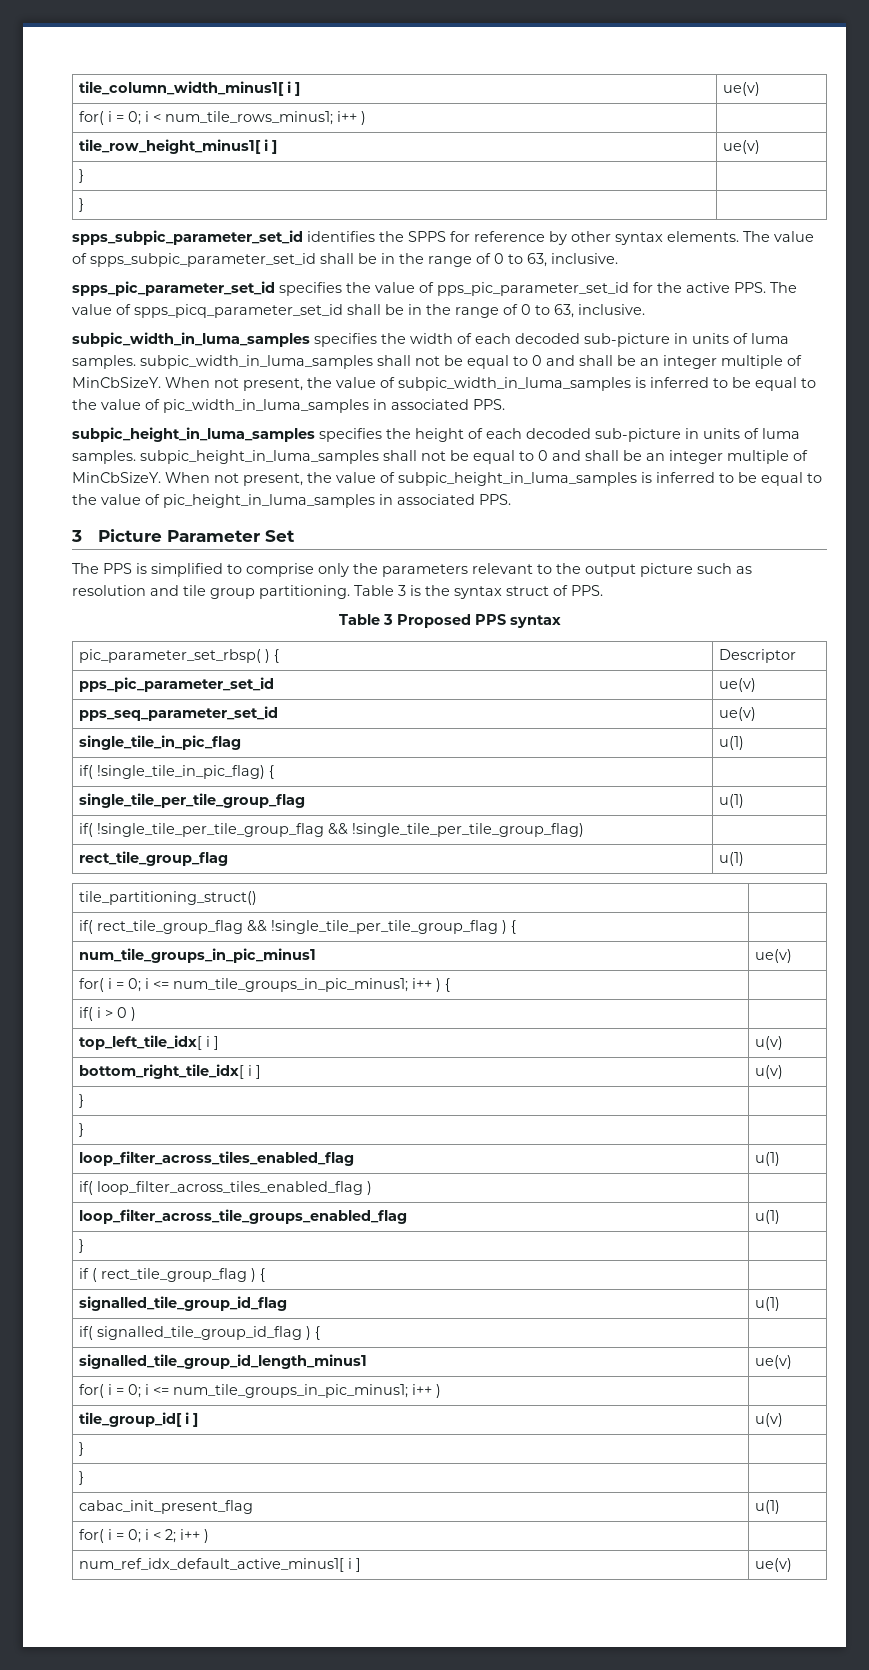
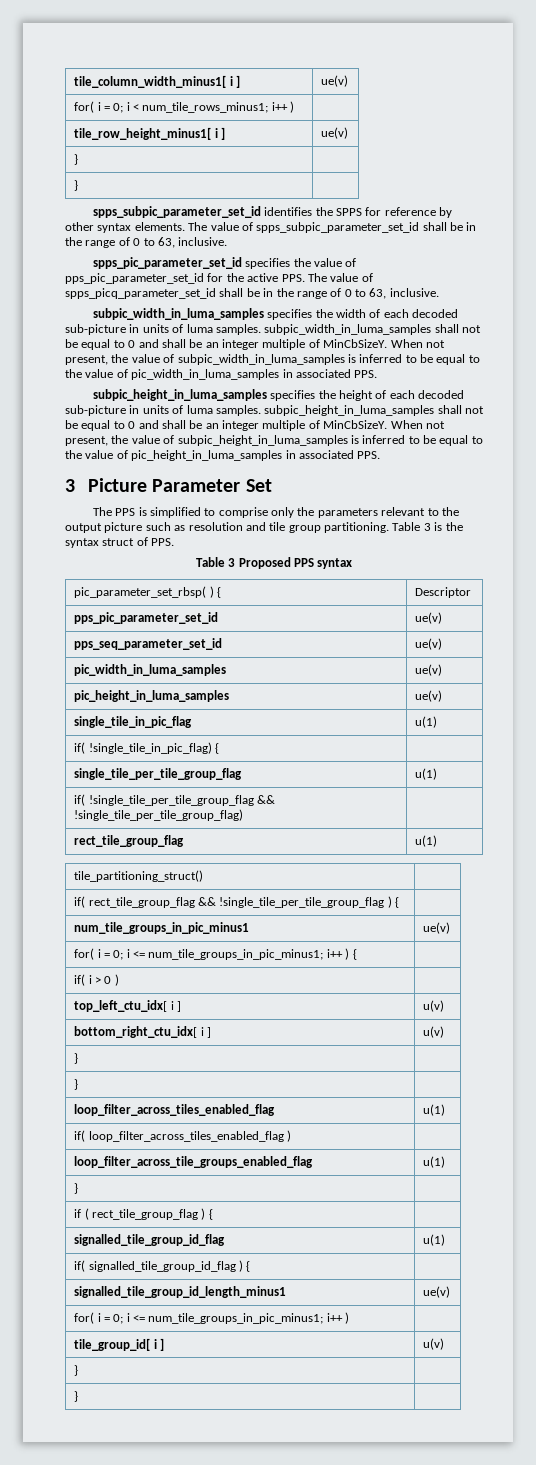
+ pic_width_in_luma_samples | ue(v)
+ pic_height_in_luma_samples | ue(v)
- top_left_tile_idx[ i ] | u(v)
- bottom_right_tile_idx[ i ] | u(v)
+ top_left_ctu_idx[ i ] | u(v)
+ bottom_right_ctu_idx[ i ] | u(v)
- cabac_init_present_flag | u(1)
- for( i = 0; i < 2; i++ ) |
- num_ref_idx_default_active_minus1[ i ] | ue(v)

